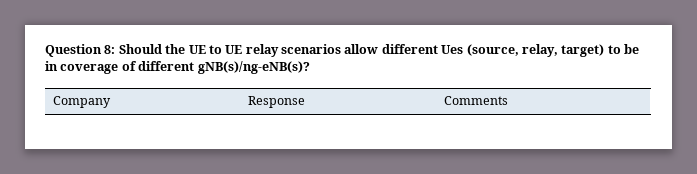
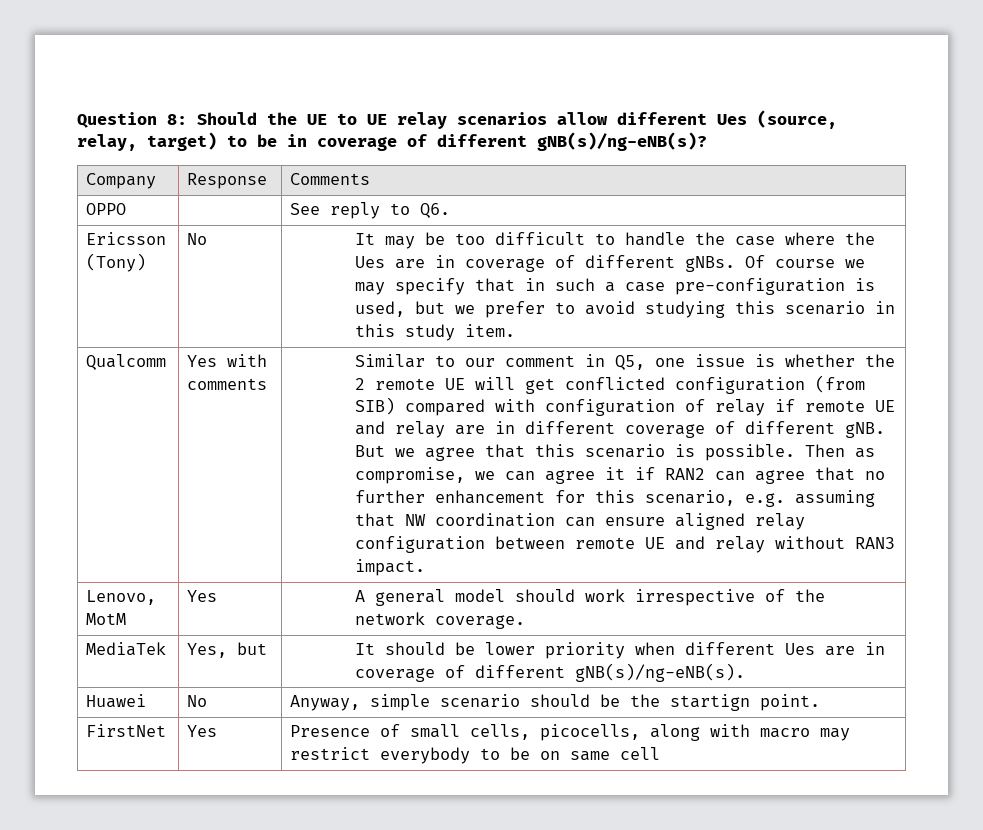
+ OPPO | | See reply to Q6.
+ Ericsson (Tony) | No | It may be too difficult to handle the case where the Ues are in coverage of different gNBs. Of course we may specify that in such a case pre-configuration is used, but we prefer to avoid studying this scenario in this study item.
+ Qualcomm | Yes with comments | Similar to our comment in Q5, one issue is whether the 2 remote UE will get conflicted configuration (from SIB) compared with configuration of relay if remote UE and relay are in different coverage of different gNB. But we agree that this scenario is possible. Then as compromise, we can agree it if RAN2 can agree that no further enhancement for this scenario, e.g. assuming that NW coordination can ensure aligned relay configuration between remote UE and relay without RAN3 impact.
+ Lenovo, MotM | Yes | A general model should work irrespective of the network coverage.
+ MediaTek | Yes, but | It should be lower priority when different Ues are in coverage of different gNB(s)/ng-eNB(s).
+ Huawei | No | Anyway, simple scenario should be the startign point.
+ FirstNet | Yes | Presence of small cells, picocells, along with macro may restrict everybody to be on same cell

